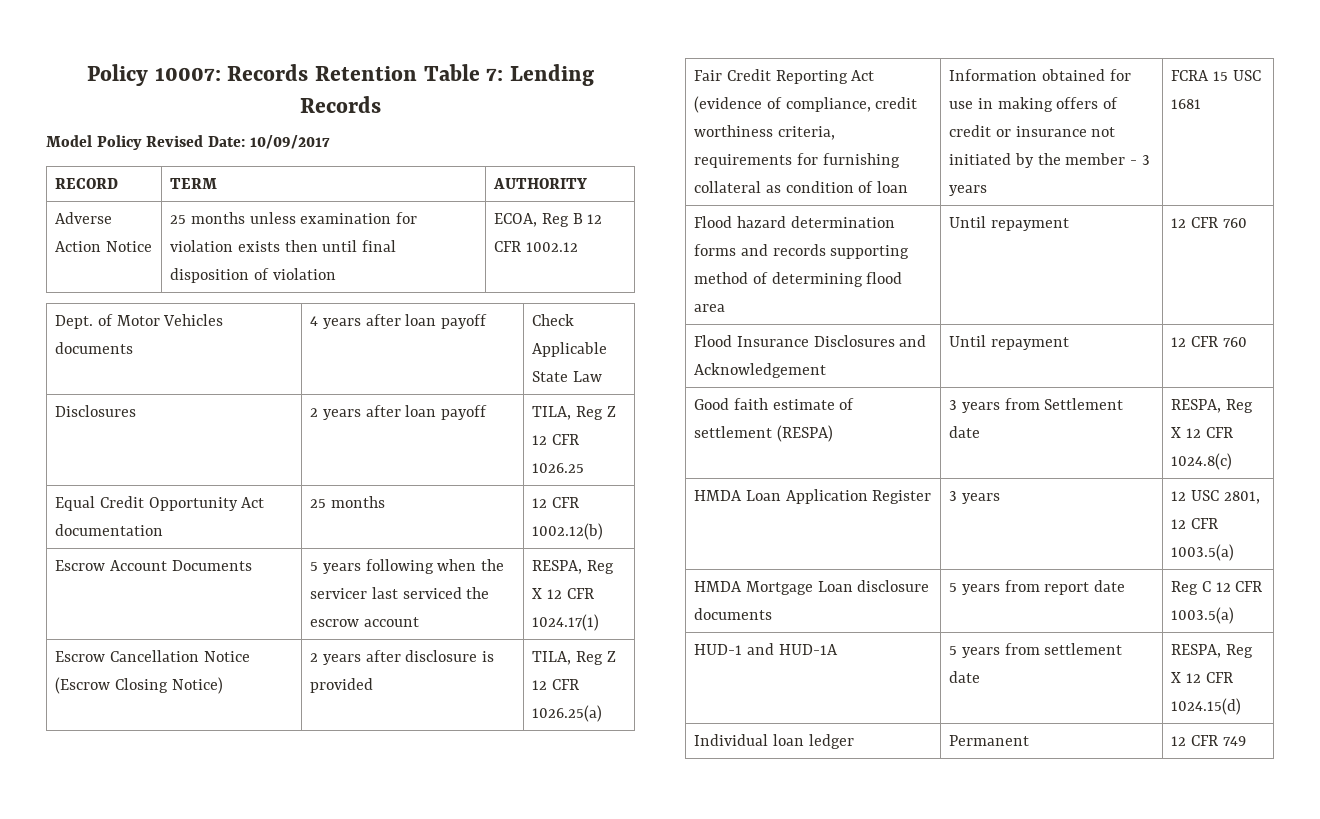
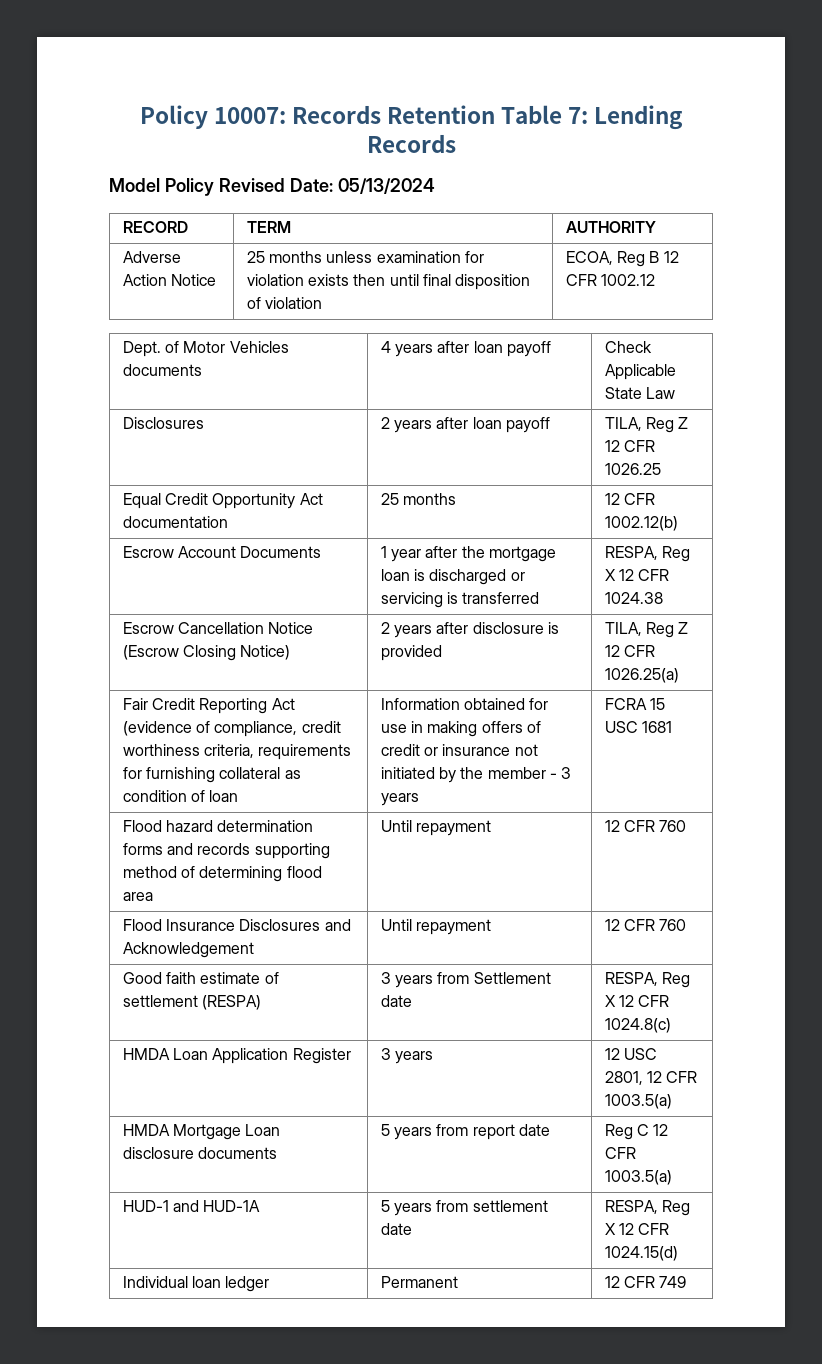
- Model Policy Revised Date: 10/09/2017
+ Model Policy Revised Date: 05/13/2024
- Escrow Account Documents | 5 years following when the servicer last serviced the escrow account | RESPA, Reg X 12 CFR 1024.17(1)
+ Escrow Account Documents | 1 year after the mortgage loan is discharged or servicing is transferred | RESPA, Reg X 12 CFR 1024.38

